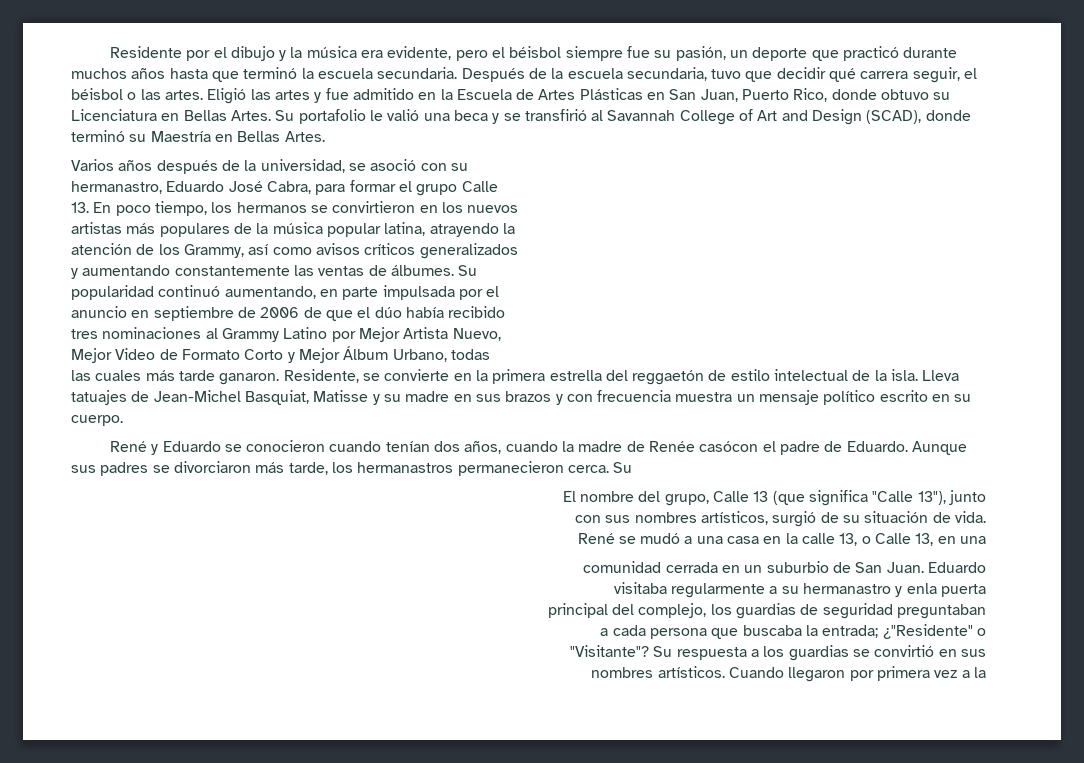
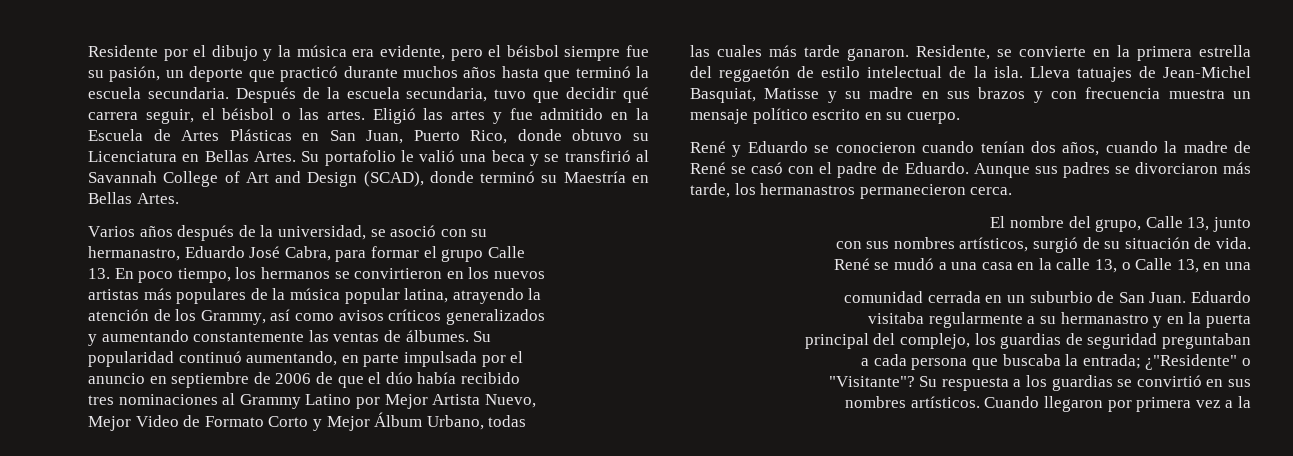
- René y Eduardo se conocieron cuando tenían dos años, cuando la madre de Renée casócon el padre de Eduardo.
+ René y Eduardo se conocieron cuando tenían dos años, cuando la madre de René se casó con el padre de Eduardo.
- Aunque sus padres se divorciaron más tarde, los hermanastros permanecieron cerca. Su
+ Aunque sus padres se divorciaron más tarde, los hermanastros permanecieron cerca.
- El nombre del grupo, Calle 13 (que significa "Calle 13"), junto
+ El nombre del grupo, Calle 13, junto
- visitaba regularmente a su hermanastro y enla puerta
+ visitaba regularmente a su hermanastro y en la puerta

